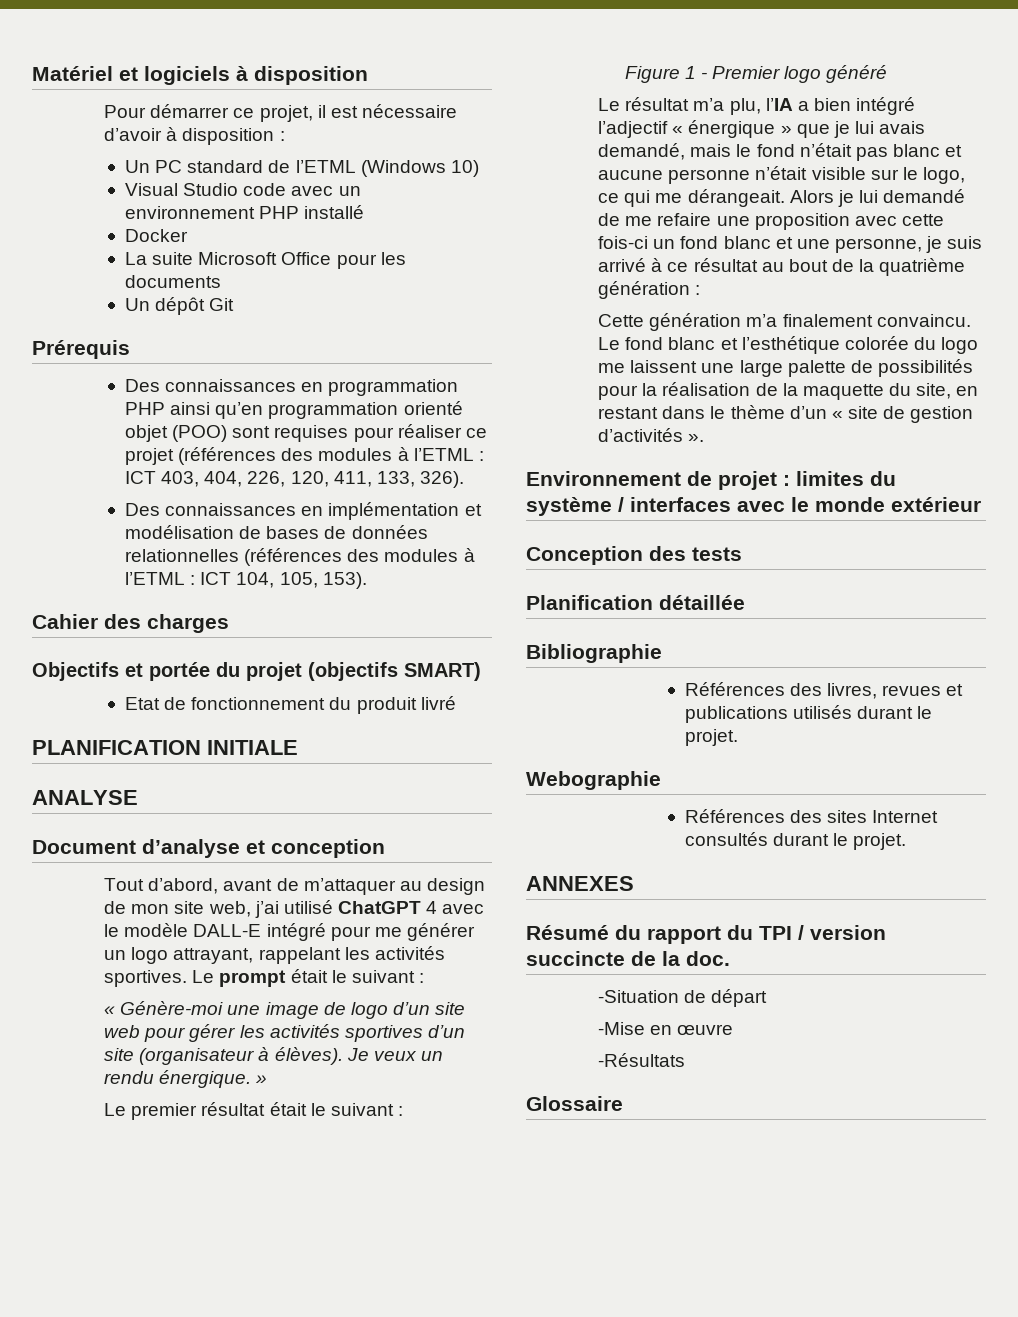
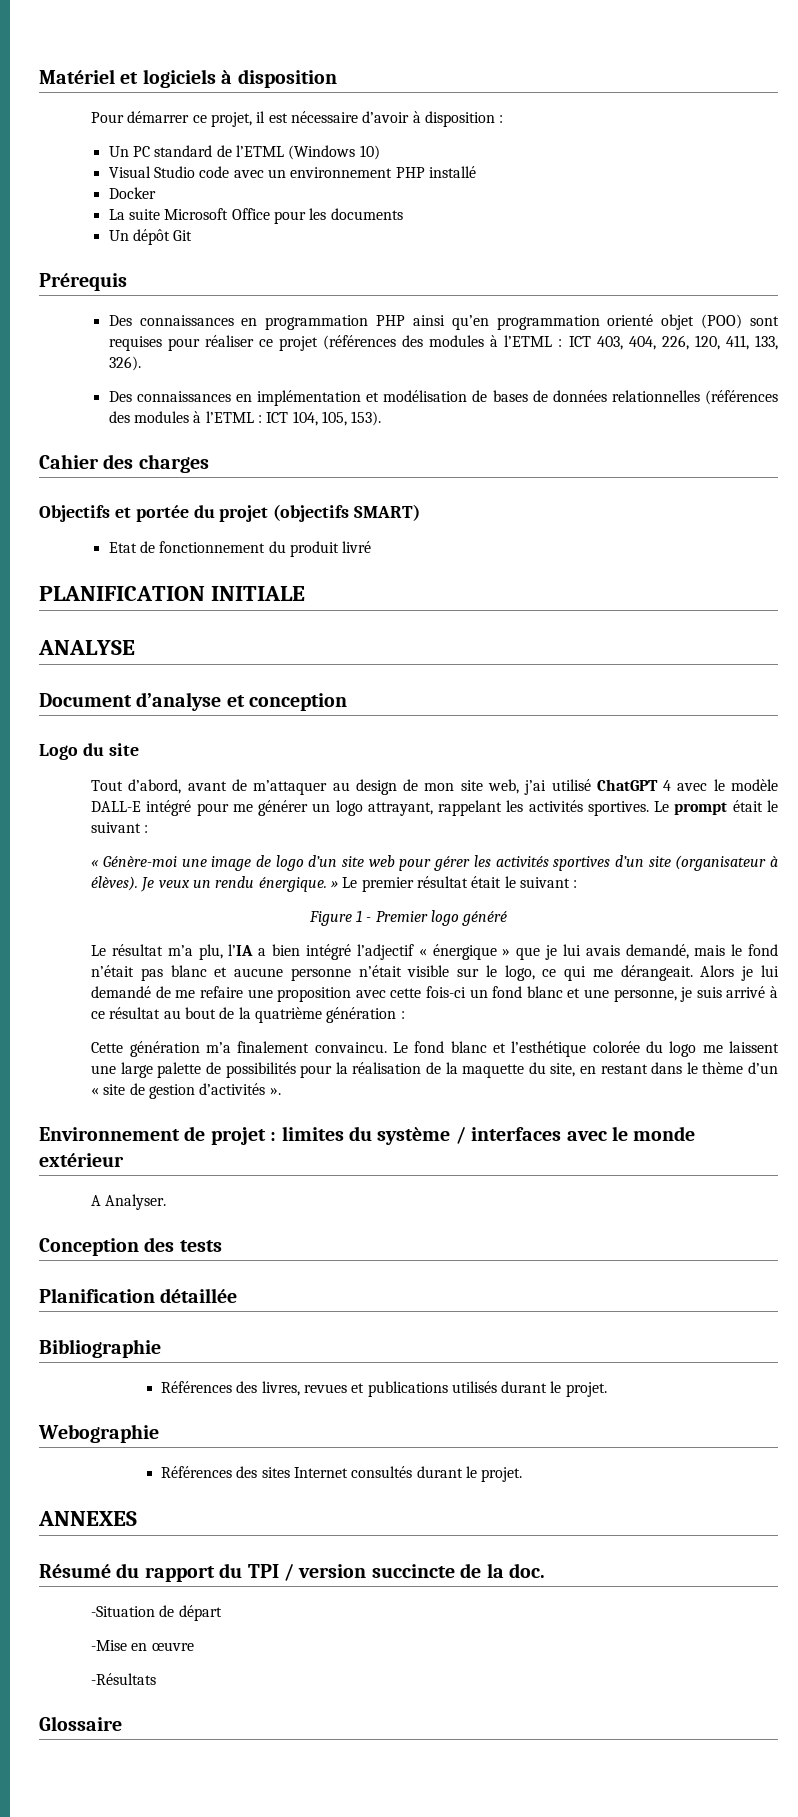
+ Logo du site
- Je veux un rendu énergique. »
- Le premier résultat était le suivant :
+ Je veux un rendu énergique. » Le premier résultat était le suivant :
+ A Analyser.

